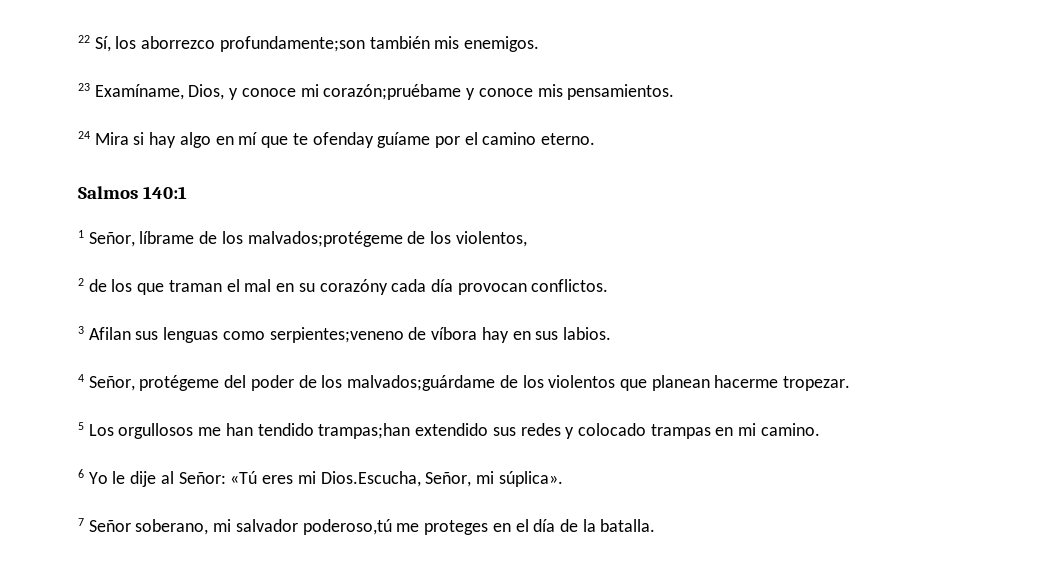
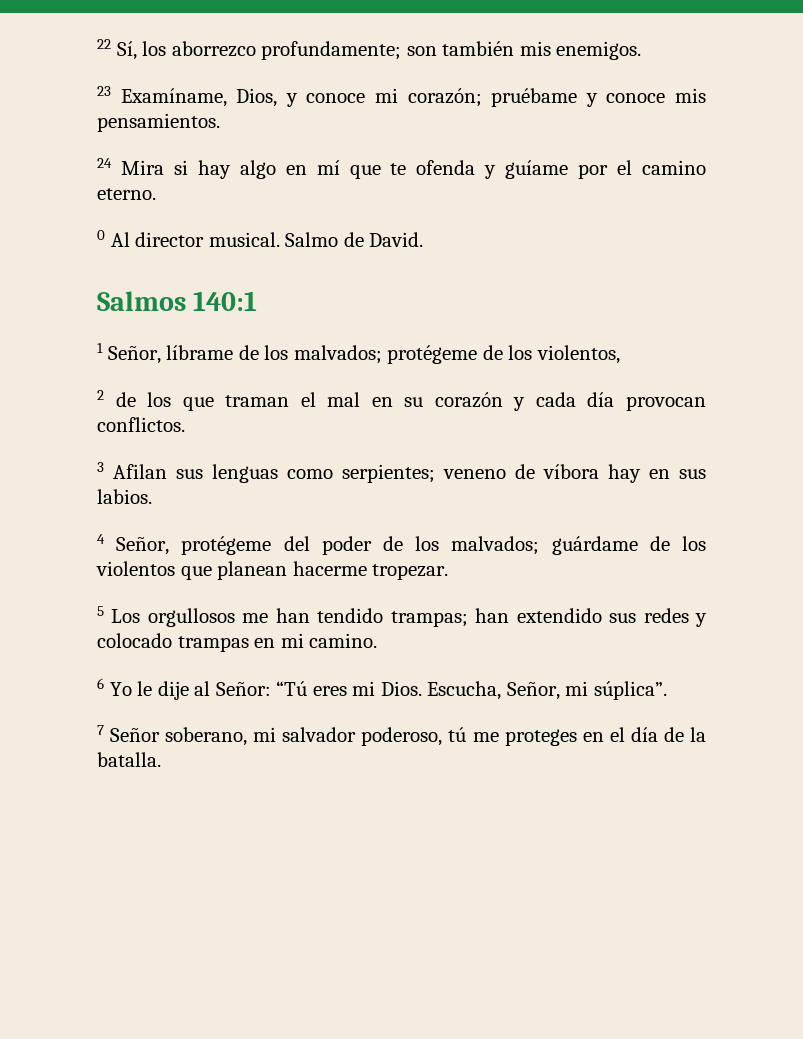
- 22 Sí, los aborrezco profundamente;son también mis enemigos.
+ 22 Sí, los aborrezco profundamente; son también mis enemigos.
- 23 Examíname, Dios, y conoce mi corazón;pruébame y conoce mis pensamientos.
+ 23 Examíname, Dios, y conoce mi corazón; pruébame y conoce mis pensamientos.
- 24 Mira si hay algo en mí que te ofenday guíame por el camino eterno.
+ 24 Mira si hay algo en mí que te ofenda y guíame por el camino eterno.
+ 0 Al director musical. Salmo de David.
- 1 Señor, líbrame de los malvados;protégeme de los violentos,
+ 1 Señor, líbrame de los malvados; protégeme de los violentos,
- 2 de los que traman el mal en su corazóny cada día provocan conflictos.
+ 2 de los que traman el mal en su corazón y cada día provocan conflictos.
- 3 Afilan sus lenguas como serpientes;veneno de víbora hay en sus labios.
+ 3 Afilan sus lenguas como serpientes; veneno de víbora hay en sus labios.
- 4 Señor, protégeme del poder de los malvados;guárdame de los violentos que planean hacerme tropezar.
+ 4 Señor, protégeme del poder de los malvados; guárdame de los violentos que planean hacerme tropezar.
- 5 Los orgullosos me han tendido trampas;han extendido sus redes y colocado trampas en mi camino.
+ 5 Los orgullosos me han tendido trampas; han extendido sus redes y colocado trampas en mi camino.
- 6 Yo le dije al Señor: «Tú eres mi Dios.Escucha, Señor, mi súplica».
+ 6 Yo le dije al Señor: “Tú eres mi Dios. Escucha, Señor, mi súplica”.
- 7 Señor soberano, mi salvador poderoso,tú me proteges en el día de la batalla.
+ 7 Señor soberano, mi salvador poderoso, tú me proteges en el día de la batalla.

